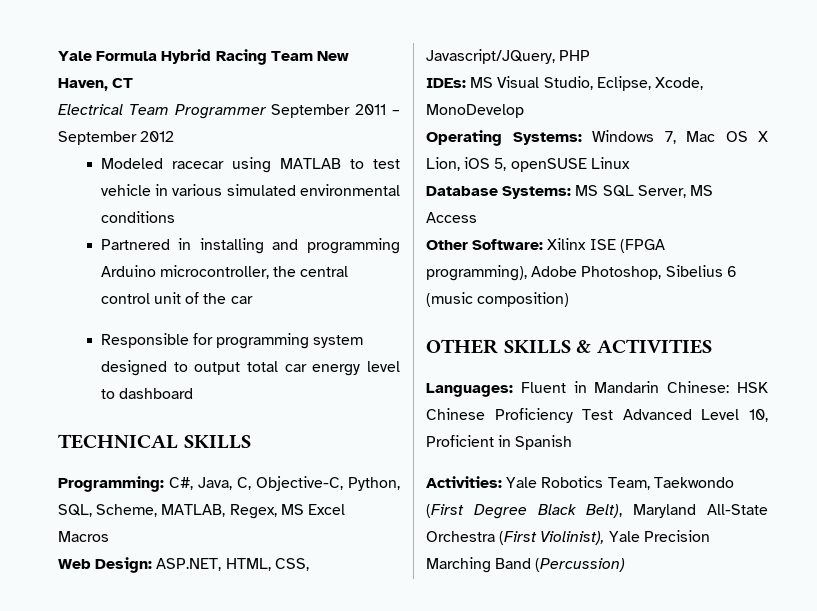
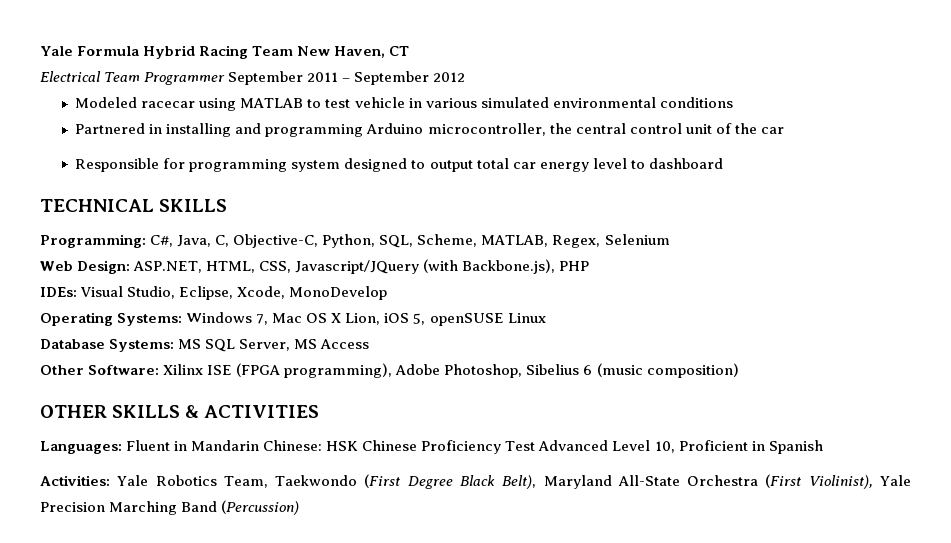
- Programming: C#, Java, C, Objective-C, Python, SQL, Scheme, MATLAB, Regex, MS Excel Macros
+ Programming: C#, Java, C, Objective-C, Python, SQL, Scheme, MATLAB, Regex, Selenium
- Web Design: ASP.NET, HTML, CSS, Javascript/JQuery, PHP
+ Web Design: ASP.NET, HTML, CSS, Javascript/JQuery (with Backbone.js), PHP
- IDEs: MS Visual Studio, Eclipse, Xcode, MonoDevelop
+ IDEs: Visual Studio, Eclipse, Xcode, MonoDevelop

